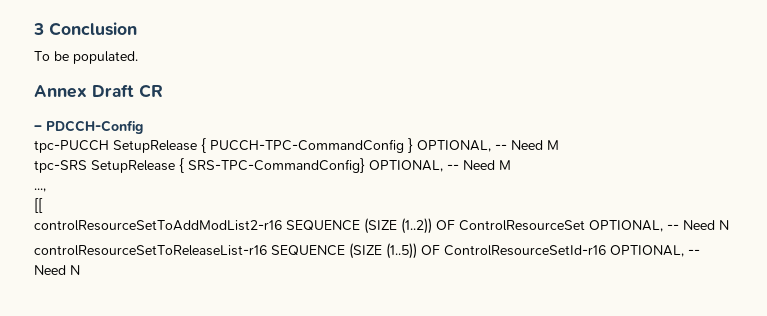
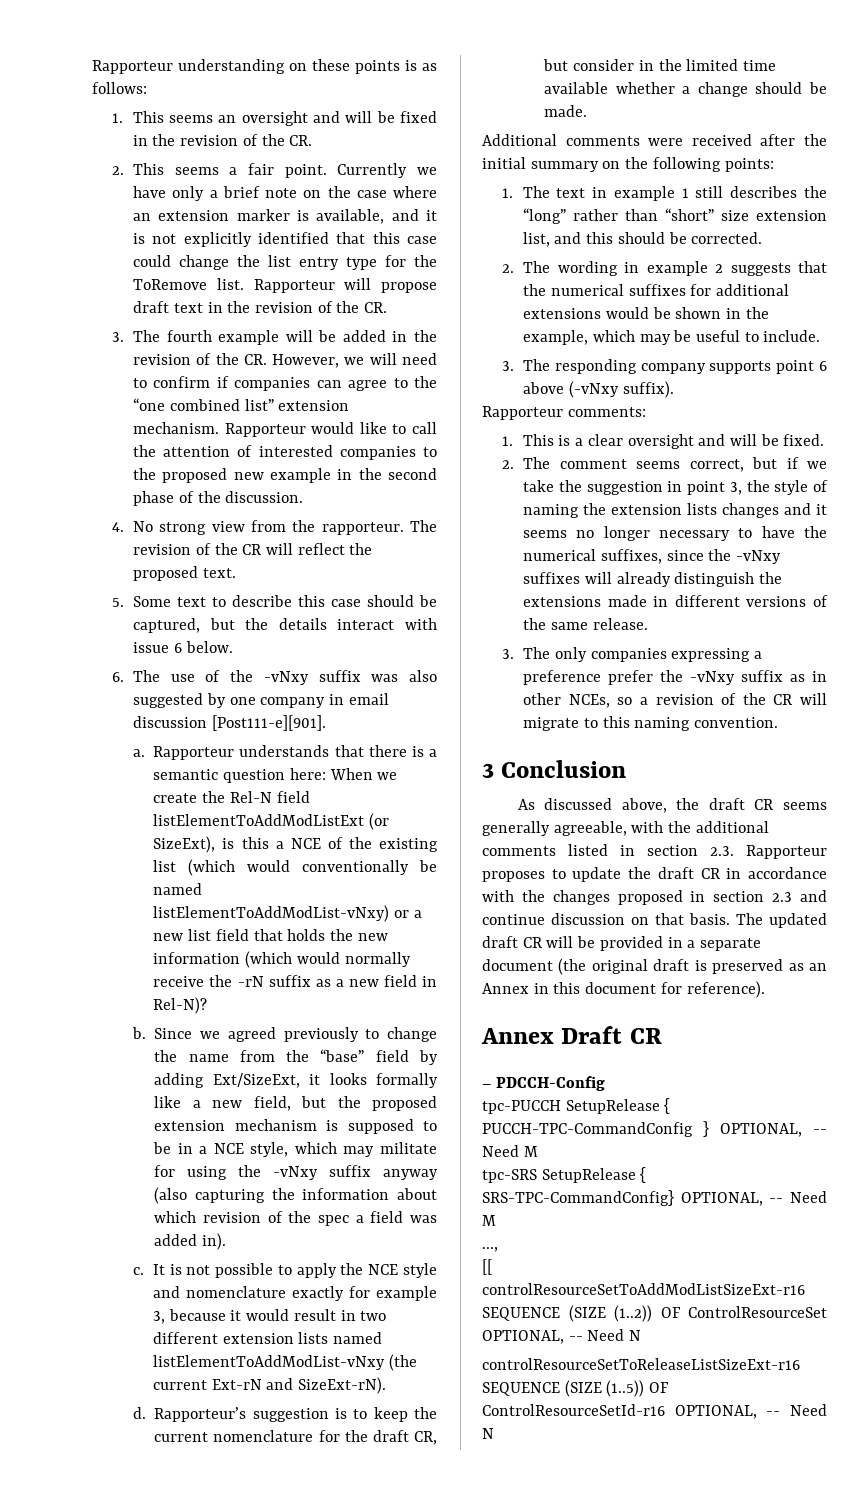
+ Rapporteur understanding on these points is as follows:
+ 1. This seems an oversight and will be fixed in the revision of the CR.
+ 2. This seems a fair point. Currently we have only a brief note on the case where an extension marker is available, and it is not explicitly identified that this case could change the list entry type for the ToRemove list. Rapporteur will propose draft text in the revision of the CR.
+ 3. The fourth example will be added in the revision of the CR. However, we will need to confirm if companies can agree to the “one combined list” extension mechanism. Rapporteur would like to call the attention of interested companies to the proposed new example in the second phase of the discussion.
+ 4. No strong view from the rapporteur. The revision of the CR will reflect the proposed text.
+ 5. Some text to describe this case should be captured, but the details interact with issue 6 below.
+ 6. The use of the -vNxy suffix was also suggested by one company in email discussion [Post111-e][901].
+ a. Rapporteur understands that there is a semantic question here: When we create the Rel-N field listElementToAddModListExt (or SizeExt), is this a NCE of the existing list (which would conventionally be named listElementToAddModList-vNxy) or a new list field that holds the new information (which would normally receive the -rN suffix as a new field in Rel-N)?
+ b. Since we agreed previously to change the name from the “base” field by adding Ext/SizeExt, it looks formally like a new field, but the proposed extension mechanism is supposed to be in a NCE style, which may militate for using the -vNxy suffix anyway (also capturing the information about which revision of the spec a field was added in).
+ c. It is not possible to apply the NCE style and nomenclature exactly for example 3, because it would result in two different extension lists named listElementToAddModList-vNxy (the current Ext-rN and SizeExt-rN).
+ d. Rapporteur’s suggestion is to keep the current nomenclature for the draft CR, but consider in the limited time available whether a change should be made.
+ Additional comments were received after the initial summary on the following points:
+ 1. The text in example 1 still describes the “long” rather than “short” size extension list, and this should be corrected.
+ 2. The wording in example 2 suggests that the numerical suffixes for additional extensions would be shown in the example, which may be useful to include.
+ 3. The responding company supports point 6 above (-vNxy suffix).
+ Rapporteur comments:
+ 1. This is a clear oversight and will be fixed.
+ 2. The comment seems correct, but if we take the suggestion in point 3, the style of naming the extension lists changes and it seems no longer necessary to have the numerical suffixes, since the -vNxy suffixes will already distinguish the extensions made in different versions of the same release.
+ 3. The only companies expressing a preference prefer the -vNxy suffix as in other NCEs, so a revision of the CR will migrate to this naming convention.
  3 Conclusion
- To be populated.
+ As discussed above, the draft CR seems generally agreeable, with the additional comments listed in section 2.3. Rapporteur proposes to update the draft CR in accordance with the changes proposed in section 2.3 and continue discussion on that basis. The updated draft CR will be provided in a separate document (the original draft is preserved as an Annex in this document for reference).
- controlResourceSetToAddModList2-r16 SEQUENCE (SIZE (1..2)) OF ControlResourceSet OPTIONAL, -- Need N
+ controlResourceSetToAddModListSizeExt-r16 SEQUENCE (SIZE (1..2)) OF ControlResourceSet OPTIONAL, -- Need N
- controlResourceSetToReleaseList-r16 SEQUENCE (SIZE (1..5)) OF ControlResourceSetId-r16 OPTIONAL, -- Need N
+ controlResourceSetToReleaseListSizeExt-r16 SEQUENCE (SIZE (1..5)) OF ControlResourceSetId-r16 OPTIONAL, -- Need N

